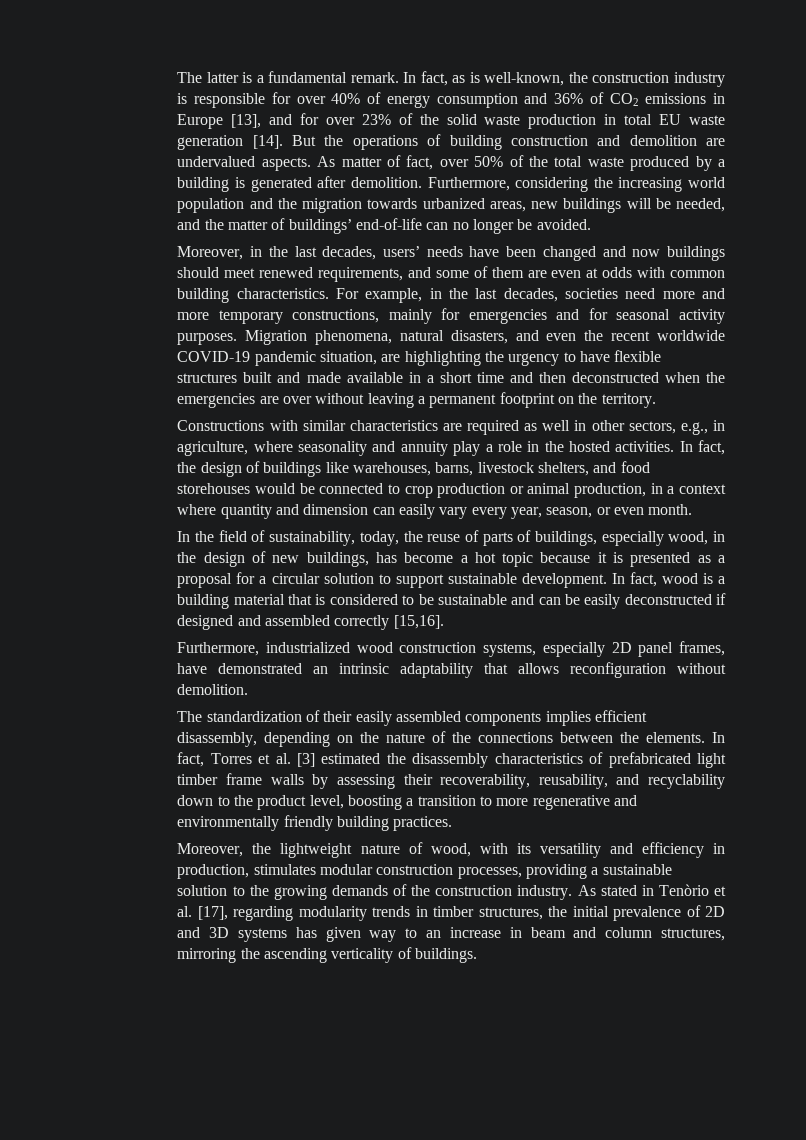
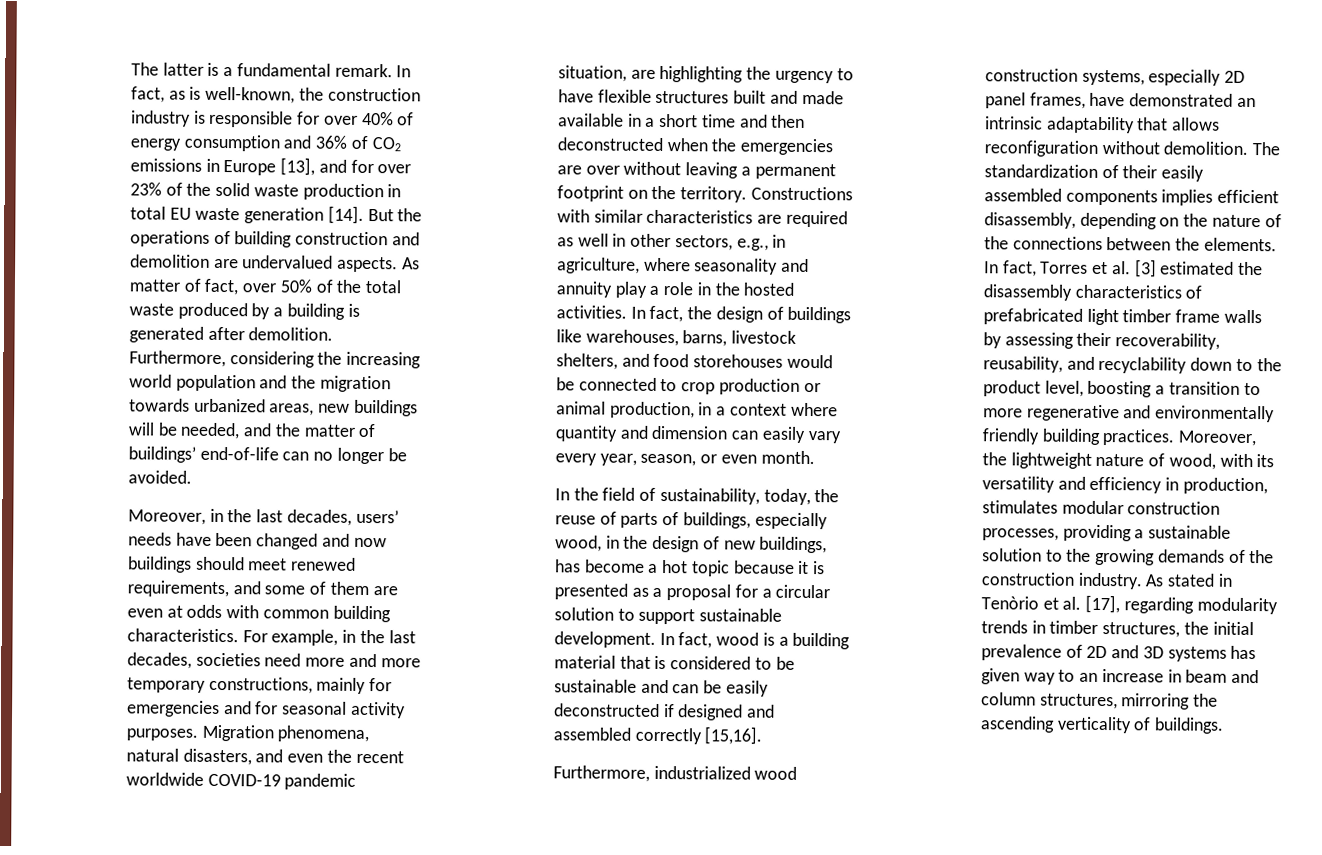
- Migration phenomena, natural disasters, and even the recent worldwide COVID-19 pandemic situation, are highlighting the urgency to have flexible structures built and made available in a short time and then deconstructed when the emergencies are over without leaving a permanent footprint on the territory.
- Constructions with similar characteristics are required as well in other sectors, e.g., in agriculture, where seasonality and annuity play a role in the hosted activities.
+ Migration phenomena, natural disasters, and even the recent worldwide COVID-19 pandemic situation, are highlighting the urgency to have flexible structures built and made available in a short time and then deconstructed when the emergencies are over without leaving a permanent footprint on the territory. Constructions with similar characteristics are required as well in other sectors, e.g., in agriculture, where seasonality and annuity play a role in the hosted activities.
- Furthermore, industrialized wood construction systems, especially 2D panel frames, have demonstrated an intrinsic adaptability that allows reconfiguration without demolition.
- The standardization of their easily assembled components implies efficient disassembly, depending on the nature of the connections between the elements.
+ Furthermore, industrialized wood construction systems, especially 2D panel frames, have demonstrated an intrinsic adaptability that allows reconfiguration without demolition. The standardization of their easily assembled components implies efficient disassembly, depending on the nature of the connections between the elements.
- In fact, Torres et al. [3] estimated the disassembly characteristics of prefabricated light timber frame walls by assessing their recoverability, reusability, and recyclability down to the product level, boosting a transition to more regenerative and environmentally friendly building practices.
- Moreover, the lightweight nature of wood, with its versatility and efficiency in production, stimulates modular construction processes, providing a sustainable solution to the growing demands of the construction industry.
+ In fact, Torres et al. [3] estimated the disassembly characteristics of prefabricated light timber frame walls by assessing their recoverability, reusability, and recyclability down to the product level, boosting a transition to more regenerative and environmentally friendly building practices. Moreover, the lightweight nature of wood, with its versatility and efficiency in production, stimulates modular construction processes, providing a sustainable solution to the growing demands of the construction industry.

